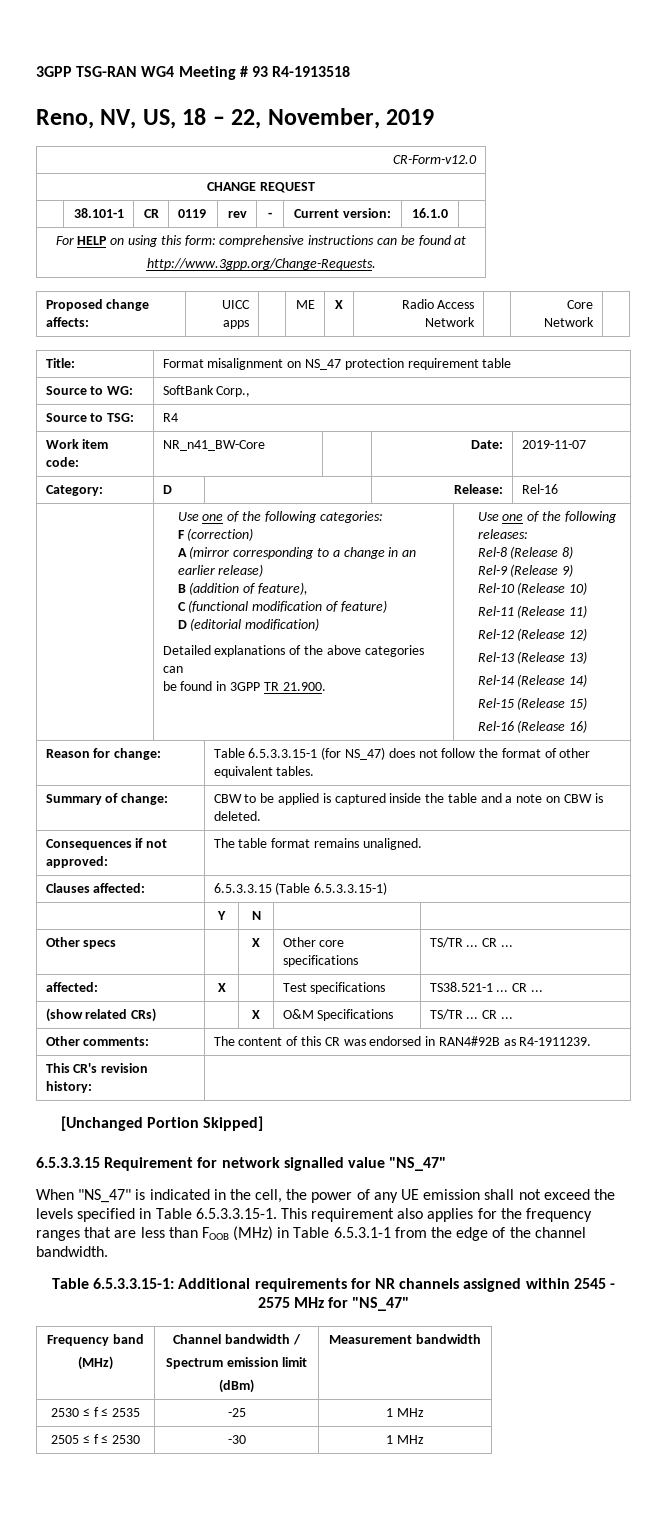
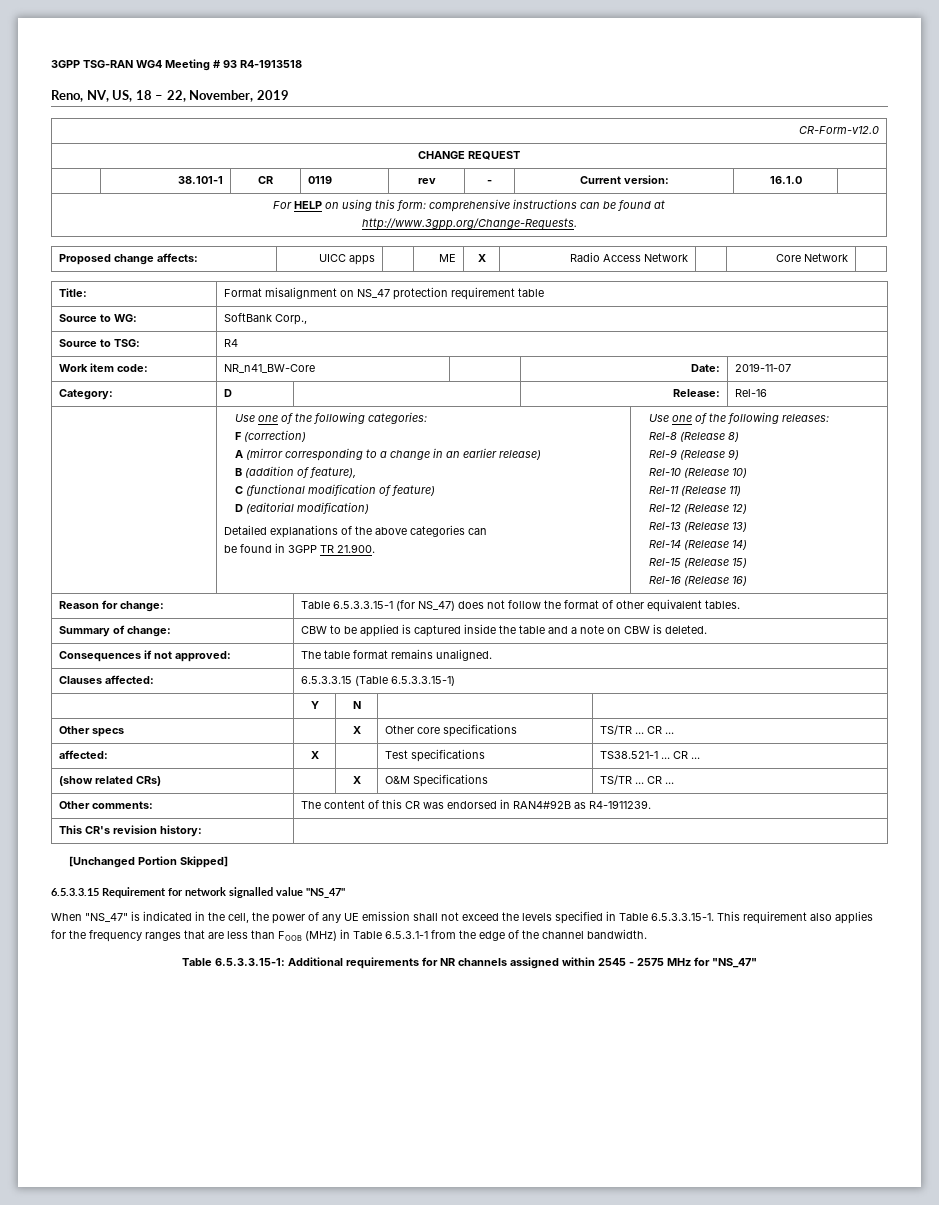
- Frequency band
- (MHz) | Channel bandwidth /
- Spectrum emission limit
- (dBm) | Measurement bandwidth
- 2530 ≤ f ≤ 2535 | -25 | 1 MHz
- 2505 ≤ f ≤ 2530 | -30 | 1 MHz

